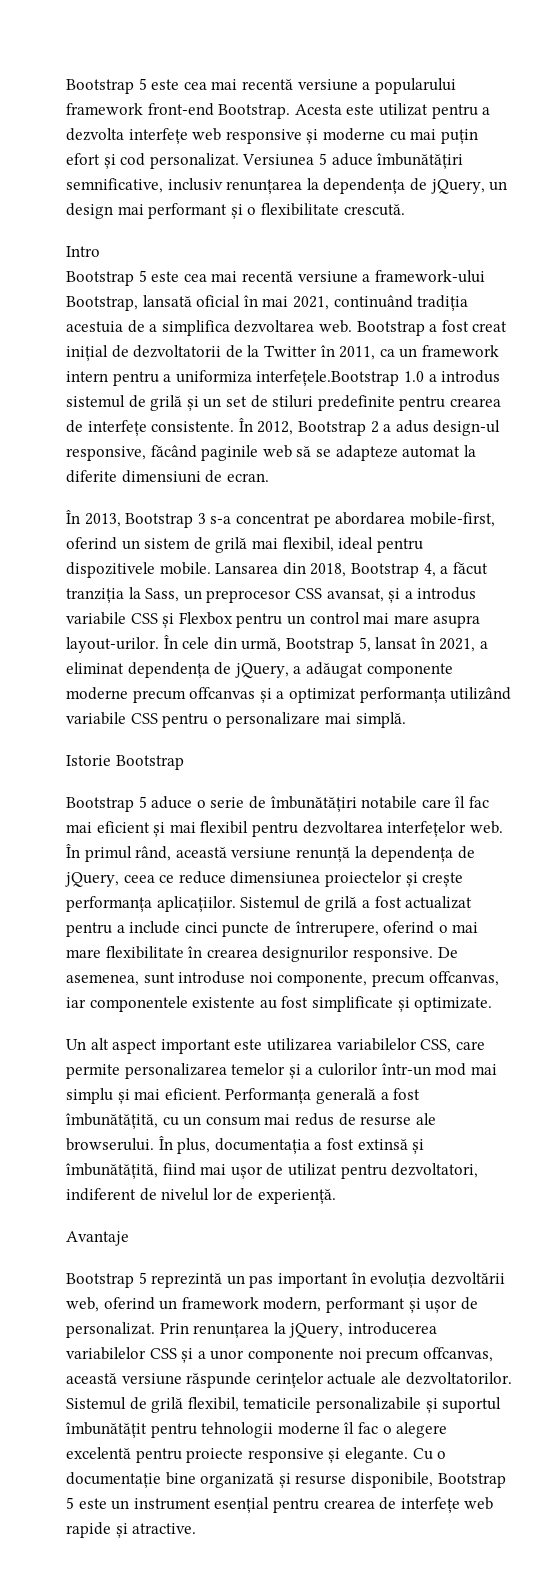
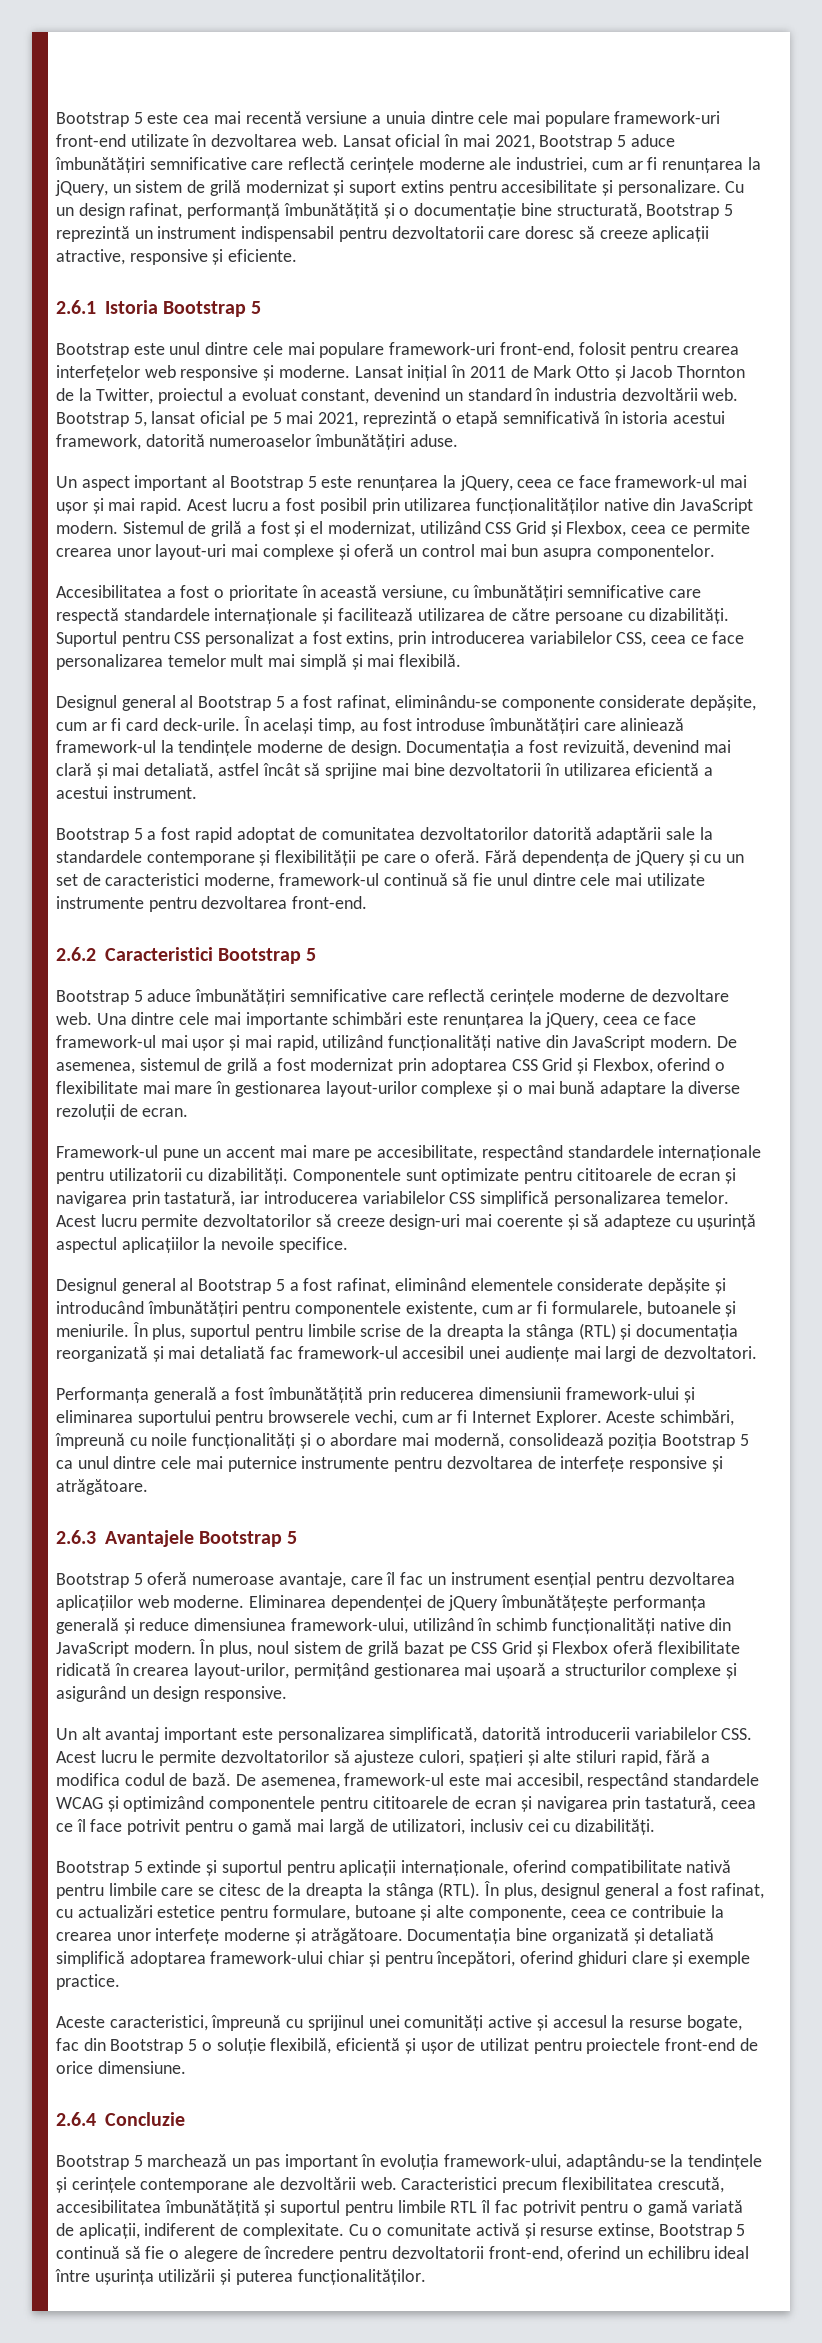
- Bootstrap 5 este cea mai recentă versiune a popularului framework front-end Bootstrap. Acesta este utilizat pentru a dezvolta interfețe web responsive și moderne cu mai puțin efort și cod personalizat. Versiunea 5 aduce îmbunătățiri semnificative, inclusiv renunțarea la dependența de jQuery, un design mai performant și o flexibilitate crescută.
- Intro
- Bootstrap 5 este cea mai recentă versiune a framework-ului Bootstrap, lansată oficial în mai 2021, continuând tradiția acestuia de a simplifica dezvoltarea web. Bootstrap a fost creat inițial de dezvoltatorii de la Twitter în 2011, ca un framework intern pentru a uniformiza interfețele.Bootstrap 1.0 a introdus sistemul de grilă și un set de stiluri predefinite pentru crearea de interfețe consistente. În 2012, Bootstrap 2 a adus design-ul responsive, făcând paginile web să se adapteze automat la diferite dimensiuni de ecran.
- În 2013, Bootstrap 3 s-a concentrat pe abordarea mobile-first, oferind un sistem de grilă mai flexibil, ideal pentru dispozitivele mobile. Lansarea din 2018, Bootstrap 4, a făcut tranziția la Sass, un preprocesor CSS avansat, și a introdus variabile CSS și Flexbox pentru un control mai mare asupra layout-urilor. În cele din urmă, Bootstrap 5, lansat în 2021, a eliminat dependența de jQuery, a adăugat componente moderne precum offcanvas și a optimizat performanța utilizând variabile CSS pentru o personalizare mai simplă.
- Istorie Bootstrap
- Bootstrap 5 aduce o serie de îmbunătățiri notabile care îl fac mai eficient și mai flexibil pentru dezvoltarea interfețelor web. În primul rând, această versiune renunță la dependența de jQuery, ceea ce reduce dimensiunea proiectelor și crește performanța aplicațiilor.
+ Bootstrap 5 este cea mai recentă versiune a unuia dintre cele mai populare framework-uri front-end utilizate în dezvoltarea web. Lansat oficial în mai 2021, Bootstrap 5 aduce îmbunătățiri semnificative care reflectă cerințele moderne ale industriei, cum ar fi renunțarea la jQuery, un sistem de grilă modernizat și suport extins pentru accesibilitate și personalizare. Cu un design rafinat, performanță îmbunătățită și o documentație bine structurată, Bootstrap 5 reprezintă un instrument indispensabil pentru dezvoltatorii care doresc să creeze aplicații atractive, responsive și eficiente.
+ 2.6.1 Istoria Bootstrap 5
+ Bootstrap este unul dintre cele mai populare framework-uri front-end, folosit pentru crearea interfețelor web responsive și moderne. Lansat inițial în 2011 de Mark Otto și Jacob Thornton de la Twitter, proiectul a evoluat constant, devenind un standard în industria dezvoltării web. Bootstrap 5, lansat oficial pe 5 mai 2021, reprezintă o etapă semnificativă în istoria acestui framework, datorită numeroaselor îmbunătățiri aduse.
+ Un aspect important al Bootstrap 5 este renunțarea la jQuery, ceea ce face framework-ul mai ușor și mai rapid. Acest lucru a fost posibil prin utilizarea funcționalităților native din JavaScript modern.
- Sistemul de grilă a fost actualizat pentru a include cinci puncte de întrerupere, oferind o mai mare flexibilitate în crearea designurilor responsive. De asemenea, sunt introduse noi componente, precum offcanvas, iar componentele existente au fost simplificate și optimizate.
- Un alt aspect important este utilizarea variabilelor CSS, care permite personalizarea temelor și a culorilor într-un mod mai simplu și mai eficient. Performanța generală a fost îmbunătățită, cu un consum mai redus de resurse ale browserului. În plus, documentația a fost extinsă și îmbunătățită, fiind mai ușor de utilizat pentru dezvoltatori, indiferent de nivelul lor de experiență.
- Avantaje
- Bootstrap 5 reprezintă un pas important în evoluția dezvoltării web, oferind un framework modern, performant și ușor de personalizat. Prin renunțarea la jQuery, introducerea variabilelor CSS și a unor componente noi precum offcanvas, această versiune răspunde cerințelor actuale ale dezvoltatorilor. Sistemul de grilă flexibil, tematicile personalizabile și suportul îmbunătățit pentru tehnologii moderne îl fac o alegere excelentă pentru proiecte responsive și elegante. Cu o documentație bine organizată și resurse disponibile, Bootstrap 5 este un instrument esențial pentru crearea de interfețe web rapide și atractive.
+ Sistemul de grilă a fost și el modernizat, utilizând CSS Grid și Flexbox, ceea ce permite crearea unor layout-uri mai complexe și oferă un control mai bun asupra componentelor.
+ Accesibilitatea a fost o prioritate în această versiune, cu îmbunătățiri semnificative care respectă standardele internaționale și facilitează utilizarea de către persoane cu dizabilități. Suportul pentru CSS personalizat a fost extins, prin introducerea variabilelor CSS, ceea ce face personalizarea temelor mult mai simplă și mai flexibilă.
+ Designul general al Bootstrap 5 a fost rafinat, eliminându-se componente considerate depășite, cum ar fi card deck-urile. În același timp, au fost introduse îmbunătățiri care aliniează framework-ul la tendințele moderne de design. Documentația a fost revizuită, devenind mai clară și mai detaliată, astfel încât să sprijine mai bine dezvoltatorii în utilizarea eficientă a acestui instrument.
+ Bootstrap 5 a fost rapid adoptat de comunitatea dezvoltatorilor datorită adaptării sale la standardele contemporane și flexibilității pe care o oferă. Fără dependența de jQuery și cu un set de caracteristici moderne, framework-ul continuă să fie unul dintre cele mai utilizate instrumente pentru dezvoltarea front-end.
+ 2.6.2 Caracteristici Bootstrap 5
+ Bootstrap 5 aduce îmbunătățiri semnificative care reflectă cerințele moderne de dezvoltare web. Una dintre cele mai importante schimbări este renunțarea la jQuery, ceea ce face framework-ul mai ușor și mai rapid, utilizând funcționalități native din JavaScript modern. De asemenea, sistemul de grilă a fost modernizat prin adoptarea CSS Grid și Flexbox, oferind o flexibilitate mai mare în gestionarea layout-urilor complexe și o mai bună adaptare la diverse rezoluții de ecran.
+ Framework-ul pune un accent mai mare pe accesibilitate, respectând standardele internaționale pentru utilizatorii cu dizabilități. Componentele sunt optimizate pentru cititoarele de ecran și navigarea prin tastatură, iar introducerea variabilelor CSS simplifică personalizarea temelor. Acest lucru permite dezvoltatorilor să creeze design-uri mai coerente și să adapteze cu ușurință aspectul aplicațiilor la nevoile specifice.
+ Designul general al Bootstrap 5 a fost rafinat, eliminând elementele considerate depășite și introducând îmbunătățiri pentru componentele existente, cum ar fi formularele, butoanele și meniurile. În plus, suportul pentru limbile scrise de la dreapta la stânga (RTL) și documentația reorganizată și mai detaliată fac framework-ul accesibil unei audiențe mai largi de dezvoltatori.
+ Performanța generală a fost îmbunătățită prin reducerea dimensiunii framework-ului și eliminarea suportului pentru browserele vechi, cum ar fi Internet Explorer. Aceste schimbări, împreună cu noile funcționalități și o abordare mai modernă, consolidează poziția Bootstrap 5 ca unul dintre cele mai puternice instrumente pentru dezvoltarea de interfețe responsive și atrăgătoare.
+ 2.6.3 Avantajele Bootstrap 5
+ Bootstrap 5 oferă numeroase avantaje, care îl fac un instrument esențial pentru dezvoltarea aplicațiilor web moderne. Eliminarea dependenței de jQuery îmbunătățește performanța generală și reduce dimensiunea framework-ului, utilizând în schimb funcționalități native din JavaScript modern. În plus, noul sistem de grilă bazat pe CSS Grid și Flexbox oferă flexibilitate ridicată în crearea layout-urilor, permițând gestionarea mai ușoară a structurilor complexe și asigurând un design responsive.
+ Un alt avantaj important este personalizarea simplificată, datorită introducerii variabilelor CSS. Acest lucru le permite dezvoltatorilor să ajusteze culori, spațieri și alte stiluri rapid, fără a modifica codul de bază. De asemenea, framework-ul este mai accesibil, respectând standardele WCAG și optimizând componentele pentru cititoarele de ecran și navigarea prin tastatură, ceea ce îl face potrivit pentru o gamă mai largă de utilizatori, inclusiv cei cu dizabilități.
+ Bootstrap 5 extinde și suportul pentru aplicații internaționale, oferind compatibilitate nativă pentru limbile care se citesc de la dreapta la stânga (RTL). În plus, designul general a fost rafinat, cu actualizări estetice pentru formulare, butoane și alte componente, ceea ce contribuie la crearea unor interfețe moderne și atrăgătoare. Documentația bine organizată și detaliată simplifică adoptarea framework-ului chiar și pentru începători, oferind ghiduri clare și exemple practice.
+ Aceste caracteristici, împreună cu sprijinul unei comunități active și accesul la resurse bogate, fac din Bootstrap 5 o soluție flexibilă, eficientă și ușor de utilizat pentru proiectele front-end de orice dimensiune.
+ 2.6.4 Concluzie
+ Bootstrap 5 marchează un pas important în evoluția framework-ului, adaptându-se la tendințele și cerințele contemporane ale dezvoltării web. Caracteristici precum flexibilitatea crescută, accesibilitatea îmbunătățită și suportul pentru limbile RTL îl fac potrivit pentru o gamă variată de aplicații, indiferent de complexitate. Cu o comunitate activă și resurse extinse, Bootstrap 5 continuă să fie o alegere de încredere pentru dezvoltatorii front-end, oferind un echilibru ideal între ușurința utilizării și puterea funcționalităților.

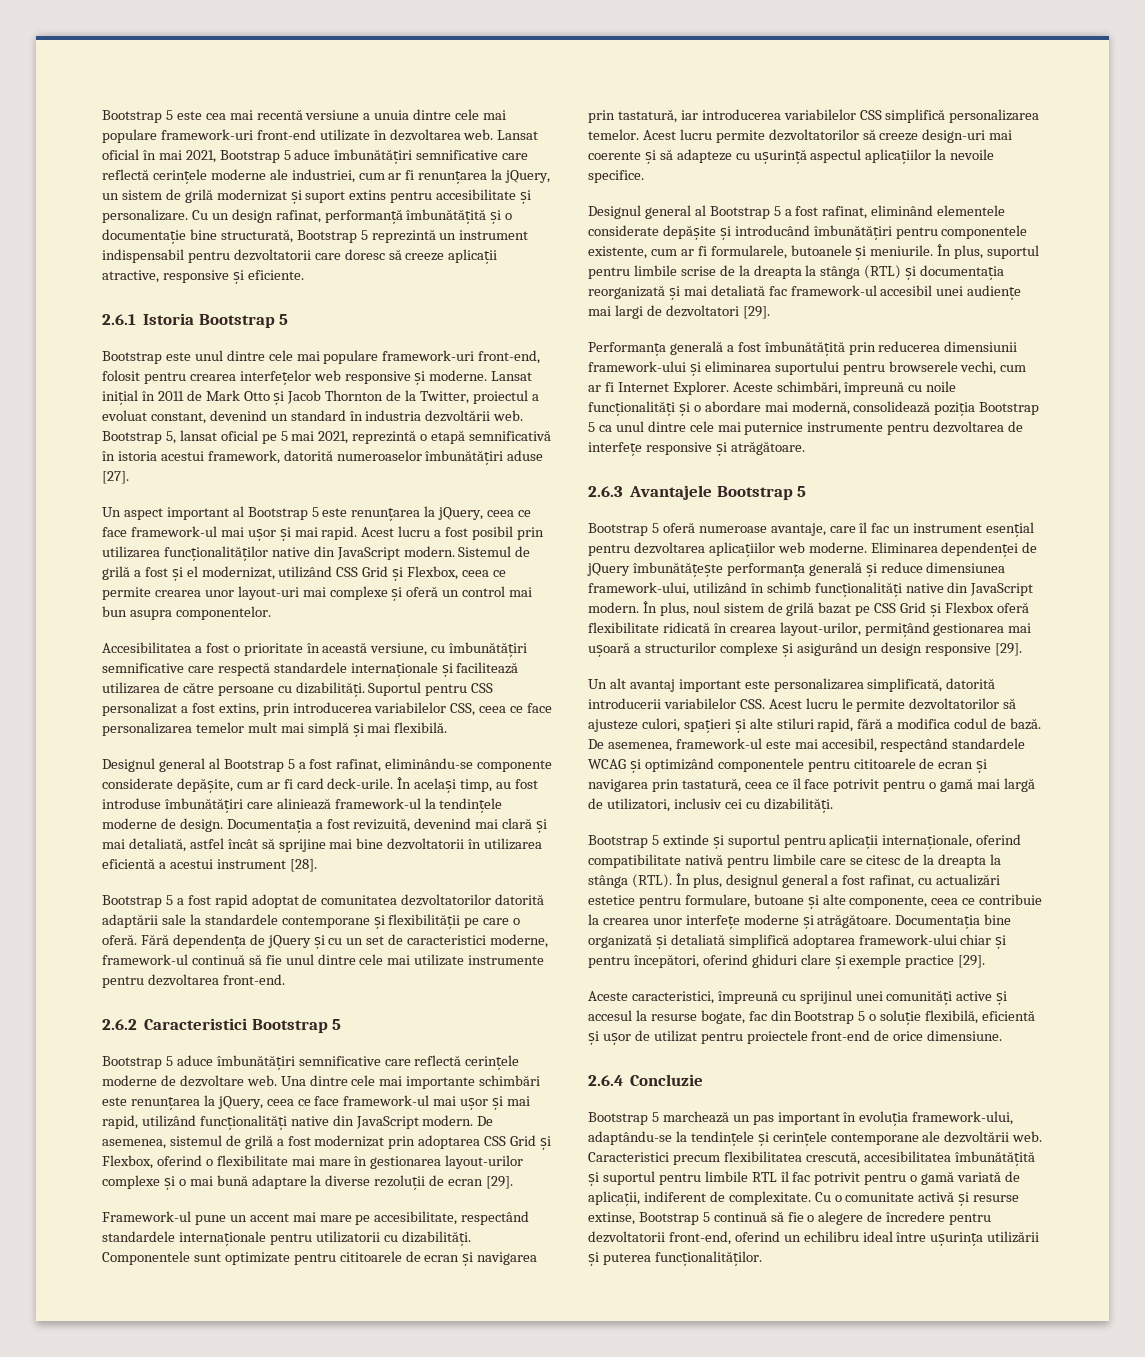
- Bootstrap 5, lansat oficial pe 5 mai 2021, reprezintă o etapă semnificativă în istoria acestui framework, datorită numeroaselor îmbunătățiri aduse.
+ Bootstrap 5, lansat oficial pe 5 mai 2021, reprezintă o etapă semnificativă în istoria acestui framework, datorită numeroaselor îmbunătățiri aduse [27].
- Documentația a fost revizuită, devenind mai clară și mai detaliată, astfel încât să sprijine mai bine dezvoltatorii în utilizarea eficientă a acestui instrument.
+ Documentația a fost revizuită, devenind mai clară și mai detaliată, astfel încât să sprijine mai bine dezvoltatorii în utilizarea eficientă a acestui instrument [28].
- De asemenea, sistemul de grilă a fost modernizat prin adoptarea CSS Grid și Flexbox, oferind o flexibilitate mai mare în gestionarea layout-urilor complexe și o mai bună adaptare la diverse rezoluții de ecran.
+ De asemenea, sistemul de grilă a fost modernizat prin adoptarea CSS Grid și Flexbox, oferind o flexibilitate mai mare în gestionarea layout-urilor complexe și o mai bună adaptare la diverse rezoluții de ecran [29].
- În plus, suportul pentru limbile scrise de la dreapta la stânga (RTL) și documentația reorganizată și mai detaliată fac framework-ul accesibil unei audiențe mai largi de dezvoltatori.
+ În plus, suportul pentru limbile scrise de la dreapta la stânga (RTL) și documentația reorganizată și mai detaliată fac framework-ul accesibil unei audiențe mai largi de dezvoltatori [29].
- În plus, noul sistem de grilă bazat pe CSS Grid și Flexbox oferă flexibilitate ridicată în crearea layout-urilor, permițând gestionarea mai ușoară a structurilor complexe și asigurând un design responsive.
+ În plus, noul sistem de grilă bazat pe CSS Grid și Flexbox oferă flexibilitate ridicată în crearea layout-urilor, permițând gestionarea mai ușoară a structurilor complexe și asigurând un design responsive [29].
- Documentația bine organizată și detaliată simplifică adoptarea framework-ului chiar și pentru începători, oferind ghiduri clare și exemple practice.
+ Documentația bine organizată și detaliată simplifică adoptarea framework-ului chiar și pentru începători, oferind ghiduri clare și exemple practice [29].

